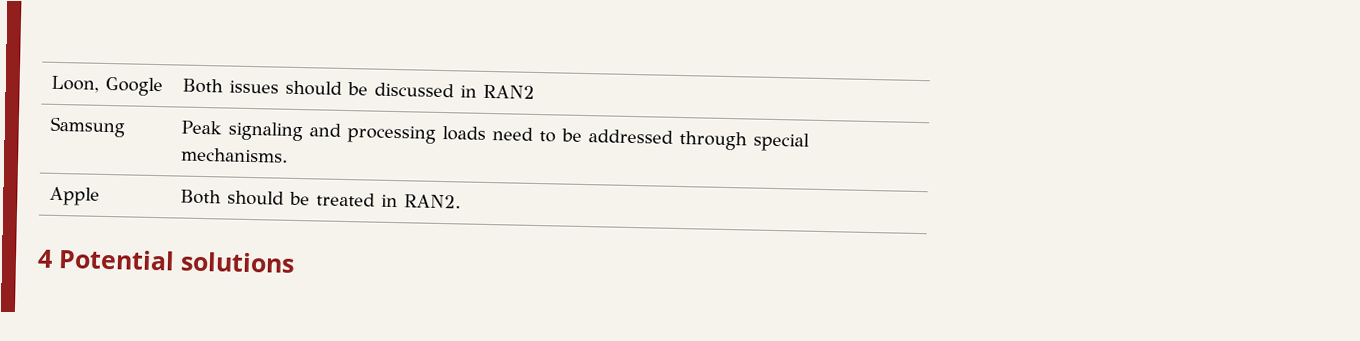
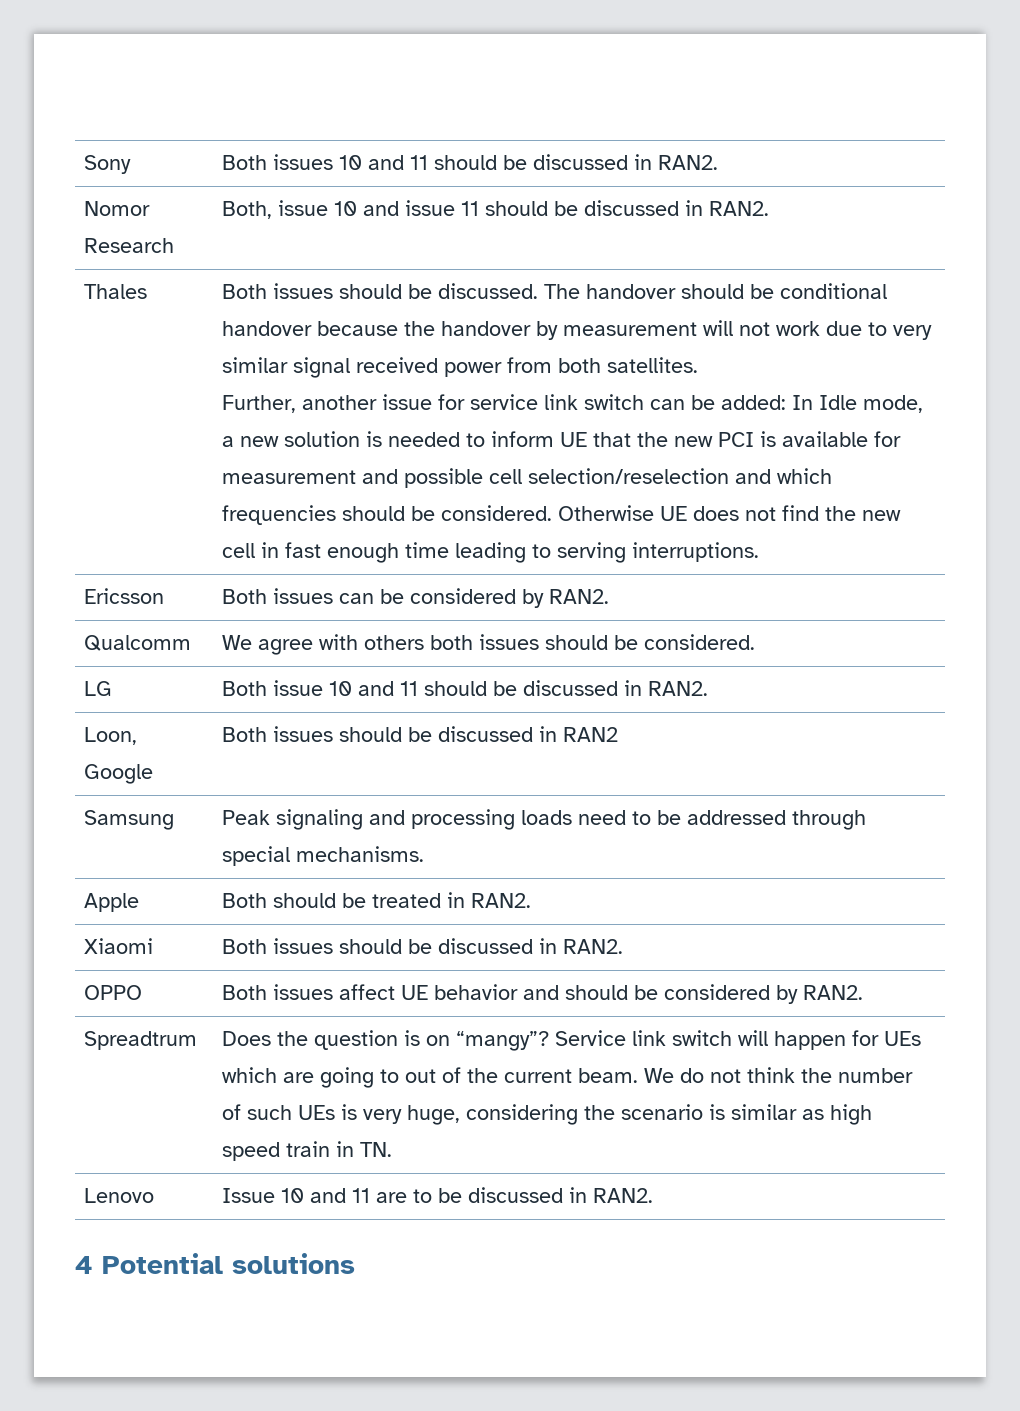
+ Sony | Both issues 10 and 11 should be discussed in RAN2.
+ Nomor Research | Both, issue 10 and issue 11 should be discussed in RAN2.
+ Thales | Both issues should be discussed. The handover should be conditional handover because the handover by measurement will not work due to very similar signal received power from both satellites.
+ Further, another issue for service link switch can be added: In Idle mode, a new solution is needed to inform UE that the new PCI is available for measurement and possible cell selection/reselection and which frequencies should be considered. Otherwise UE does not find the new cell in fast enough time leading to serving interruptions.
+ Ericsson | Both issues can be considered by RAN2.
+ Qualcomm | We agree with others both issues should be considered.
+ LG | Both issue 10 and 11 should be discussed in RAN2.
+ Xiaomi | Both issues should be discussed in RAN2.
+ OPPO | Both issues affect UE behavior and should be considered by RAN2.
+ Spreadtrum | Does the question is on “mangy”? Service link switch will happen for UEs which are going to out of the current beam. We do not think the number of such UEs is very huge, considering the scenario is similar as high speed train in TN.
+ Lenovo | Issue 10 and 11 are to be discussed in RAN2.

